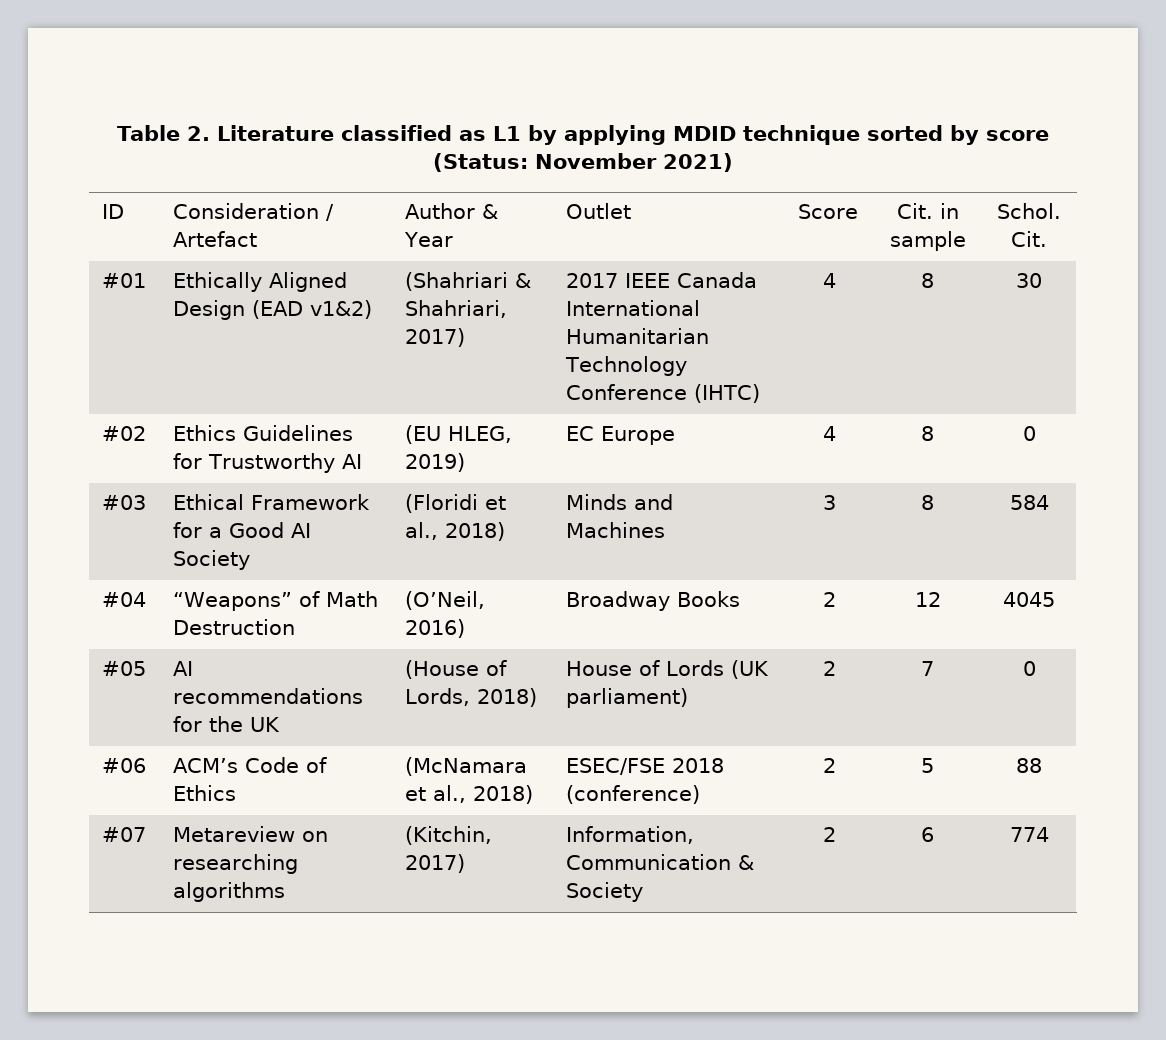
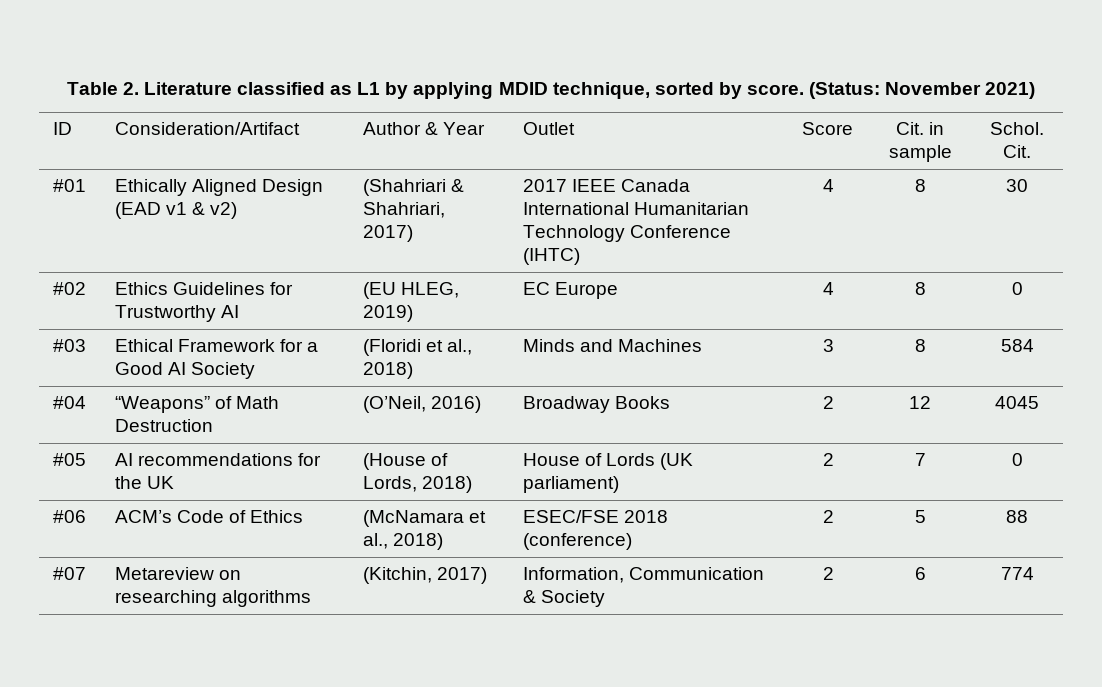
- Table 2. Literature classified as L1 by applying MDID technique sorted by score (Status: November 2021)
+ Table 2. Literature classified as L1 by applying MDID technique, sorted by score. (Status: November 2021)
- ID | Consideration / Artefact | Author & Year | Outlet | Score | Cit. in sample | Schol. Cit.
+ ID | Consideration/Artifact | Author & Year | Outlet | Score | Cit. in sample | Schol. Cit.
- #01 | Ethically Aligned Design (EAD v1&2) | (Shahriari & Shahriari, 2017) | 2017 IEEE Canada International Humanitarian Technology Conference (IHTC) | 4 | 8 | 30
+ #01 | Ethically Aligned Design (EAD v1 & v2) | (Shahriari & Shahriari, 2017) | 2017 IEEE Canada International Humanitarian Technology Conference (IHTC) | 4 | 8 | 30

